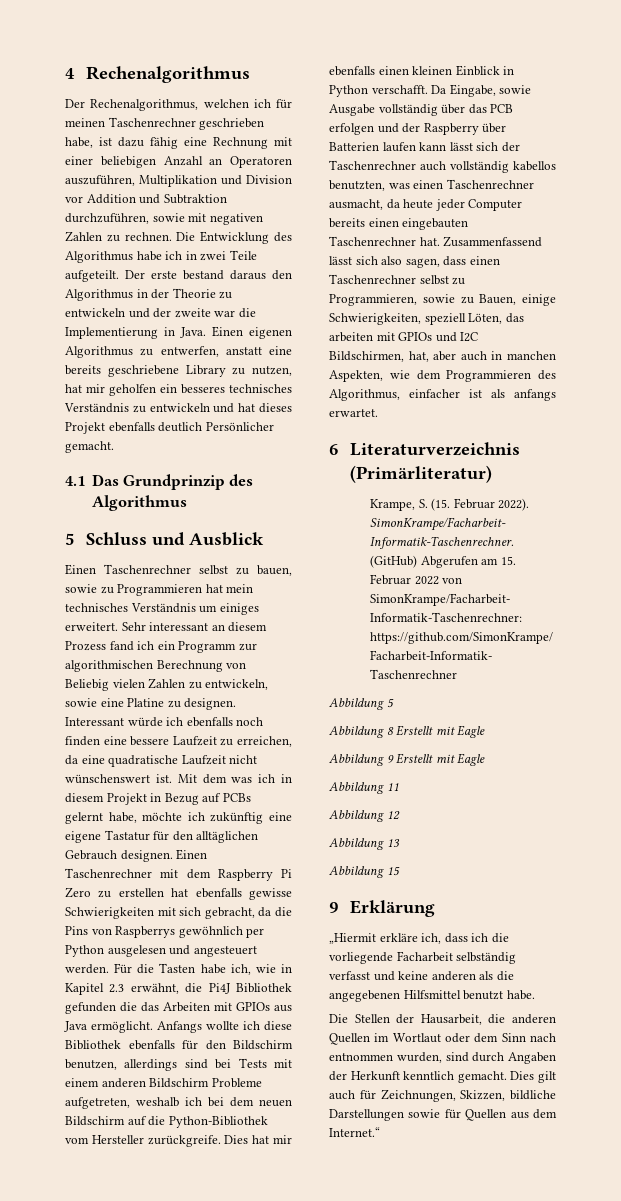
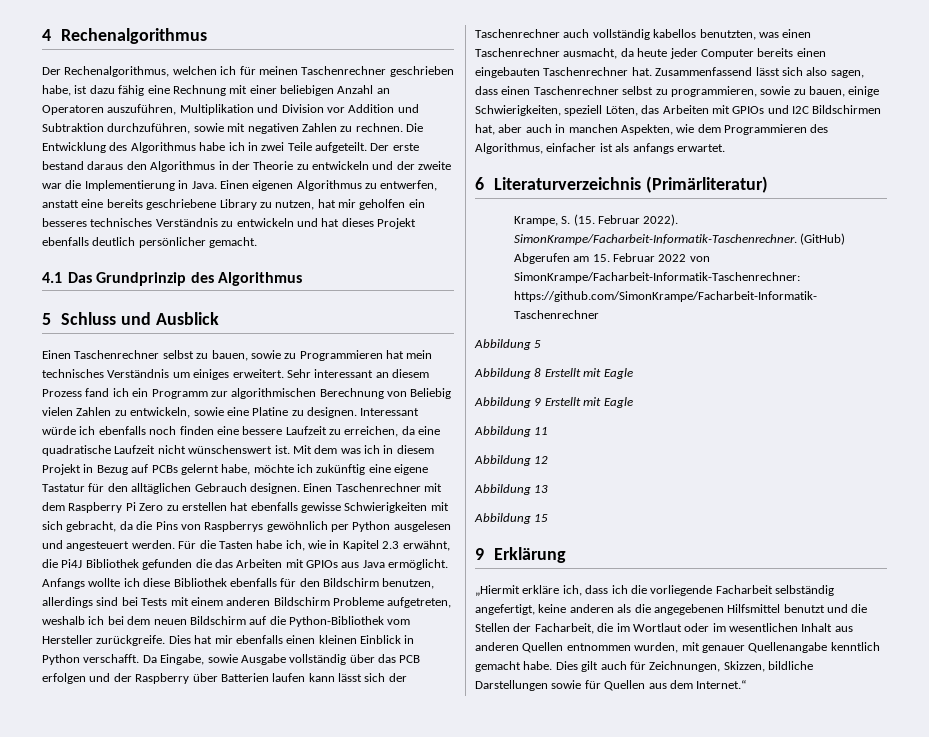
- Einen eigenen Algorithmus zu entwerfen, anstatt eine bereits geschriebene Library zu nutzen, hat mir geholfen ein besseres technisches Verständnis zu entwickeln und hat dieses Projekt ebenfalls deutlich Persönlicher gemacht.
+ Einen eigenen Algorithmus zu entwerfen, anstatt eine bereits geschriebene Library zu nutzen, hat mir geholfen ein besseres technisches Verständnis zu entwickeln und hat dieses Projekt ebenfalls deutlich persönlicher gemacht.
- Zusammenfassend lässt sich also sagen, dass einen Taschenrechner selbst zu Programmieren, sowie zu Bauen, einige Schwierigkeiten, speziell Löten, das arbeiten mit GPIOs und I2C Bildschirmen, hat, aber auch in manchen Aspekten, wie dem Programmieren des Algorithmus, einfacher ist als anfangs erwartet.
+ Zusammenfassend lässt sich also sagen, dass einen Taschenrechner selbst zu programmieren, sowie zu bauen, einige Schwierigkeiten, speziell Löten, das Arbeiten mit GPIOs und I2C Bildschirmen hat, aber auch in manchen Aspekten, wie dem Programmieren des Algorithmus, einfacher ist als anfangs erwartet.
- „Hiermit erkläre ich, dass ich die vorliegende Facharbeit selbständig verfasst und keine anderen als die angegebenen Hilfsmittel benutzt habe.
- Die Stellen der Hausarbeit, die anderen Quellen im Wortlaut oder dem Sinn nach entnommen wurden, sind durch Angaben der Herkunft kenntlich gemacht.
+ „Hiermit erkläre ich, dass ich die vorliegende Facharbeit selbständig angefertigt, keine anderen als die angegebenen Hilfsmittel benutzt und die Stellen der Facharbeit, die im Wortlaut oder im wesentlichen Inhalt aus anderen Quellen entnommen wurden, mit genauer Quellenangabe kenntlich gemacht habe.

